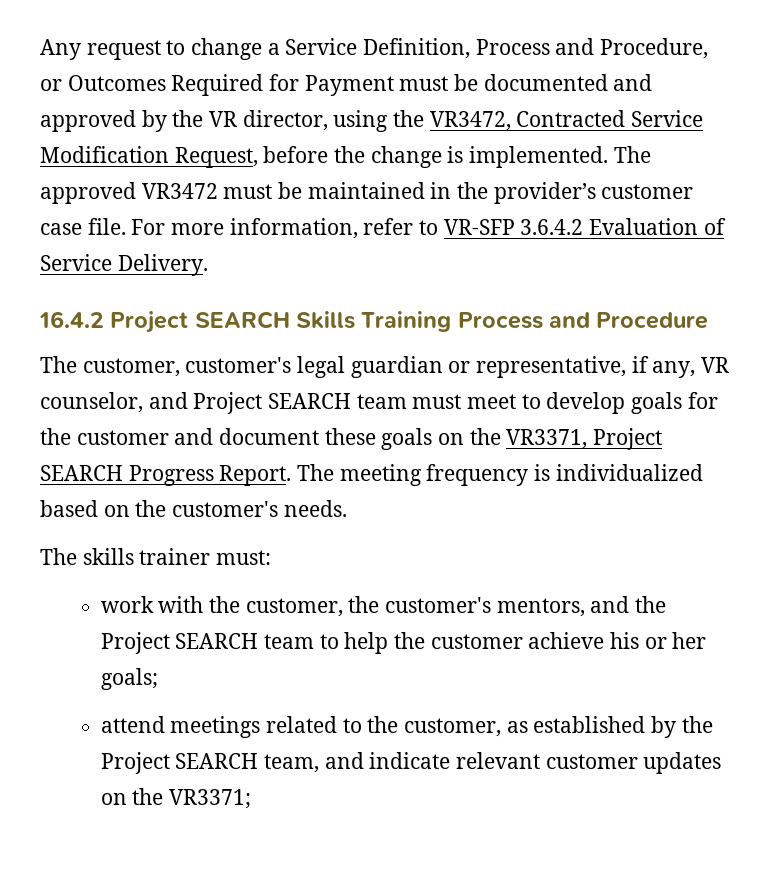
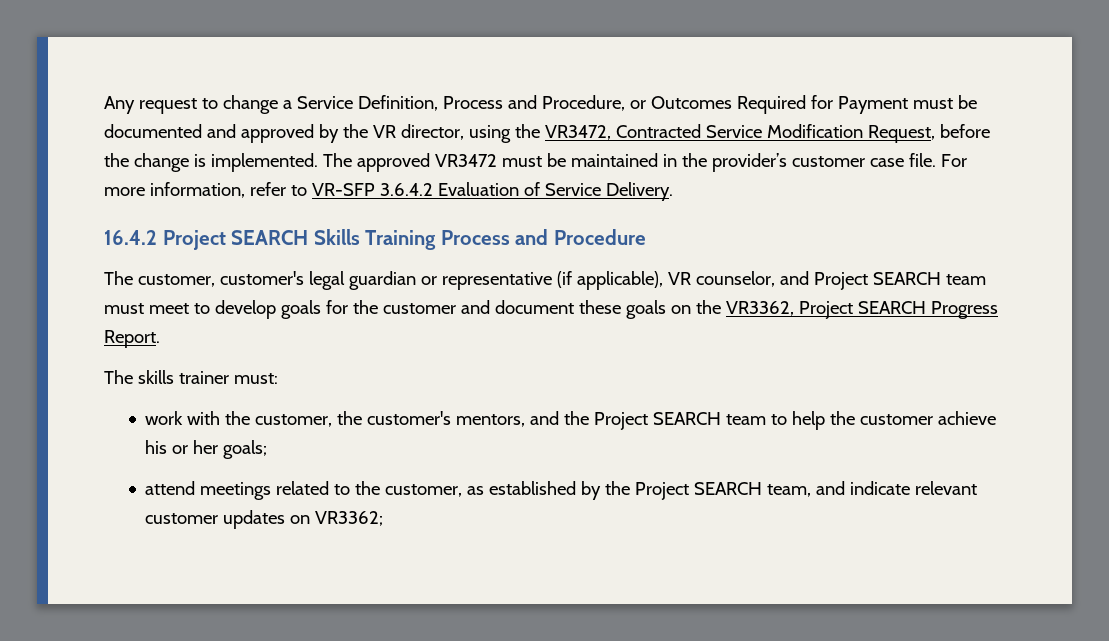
- The customer, customer's legal guardian or representative, if any, VR counselor, and Project SEARCH team must meet to develop goals for the customer and document these goals on the VR3371, Project SEARCH Progress Report. The meeting frequency is individualized based on the customer's needs.
+ The customer, customer's legal guardian or representative (if applicable), VR counselor, and Project SEARCH team must meet to develop goals for the customer and document these goals on the VR3362, Project SEARCH Progress Report.
- attend meetings related to the customer, as established by the Project SEARCH team, and indicate relevant customer updates on the VR3371;
+ attend meetings related to the customer, as established by the Project SEARCH team, and indicate relevant customer updates on VR3362;

